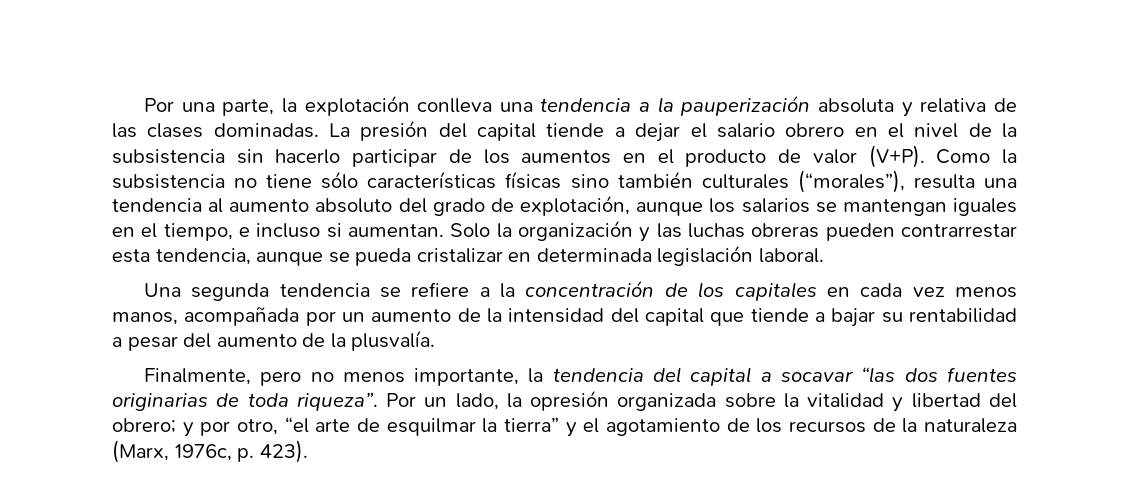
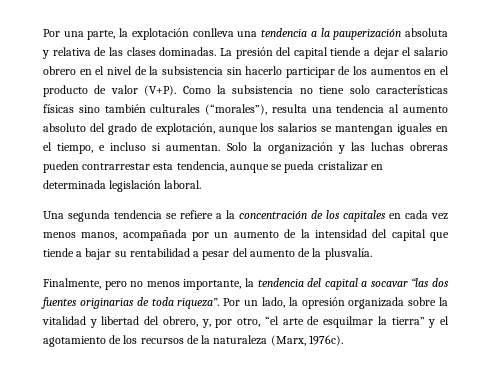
- Como la subsistencia no tiene sólo características físicas sino también culturales (“morales”), resulta una tendencia al aumento absoluto del grado de explotación, aunque los salarios se mantengan iguales en el tiempo, e incluso si aumentan.
+ Como la subsistencia no tiene solo características físicas sino también culturales (“morales”), resulta una tendencia al aumento absoluto del grado de explotación, aunque los salarios se mantengan iguales en el tiempo, e incluso si aumentan.
- Por un lado, la opresión organizada sobre la vitalidad y libertad del obrero; y por otro, “el arte de esquilmar la tierra” y el agotamiento de los recursos de la naturaleza (Marx, 1976c, p. 423).
+ Por un lado, la opresión organizada sobre la vitalidad y libertad del obrero, y, por otro, “el arte de esquilmar la tierra” y el agotamiento de los recursos de la naturaleza (Marx, 1976c).

